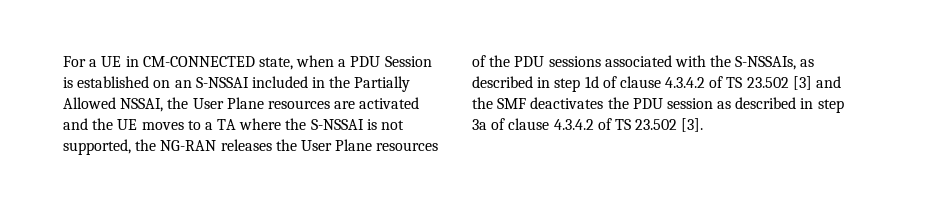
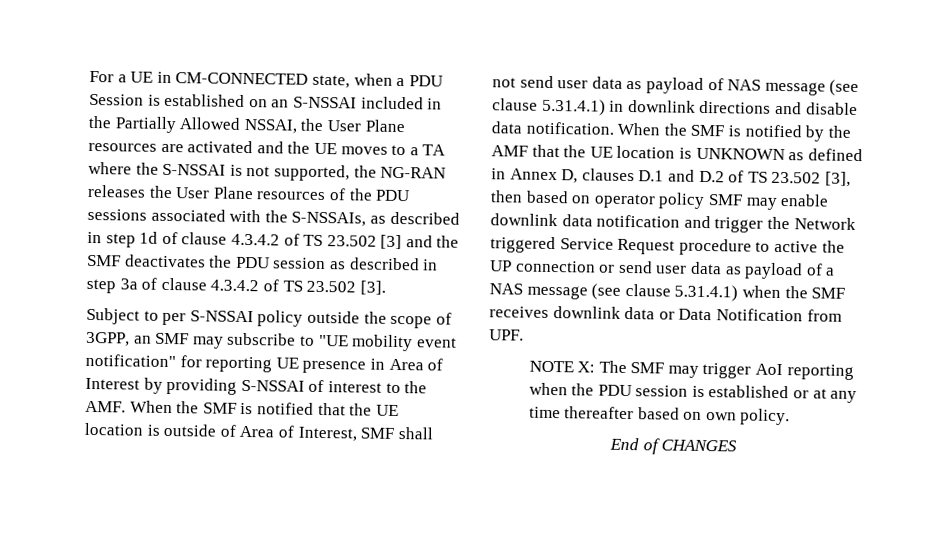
+ Subject to per S-NSSAI policy outside the scope of 3GPP, an SMF may subscribe to "UE mobility event notification" for reporting UE presence in Area of Interest by providing S-NSSAI of interest to the AMF. When the SMF is notified that the UE location is outside of Area of Interest, SMF shall not send user data as payload of NAS message (see clause 5.31.4.1) in downlink directions and disable data notification. When the SMF is notified by the AMF that the UE location is UNKNOWN as defined in Annex D, clauses D.1 and D.2 of TS 23.502 [3], then based on operator policy SMF may enable downlink data notification and trigger the Network triggered Service Request procedure to active the UP connection or send user data as payload of a NAS message (see clause 5.31.4.1) when the SMF receives downlink data or Data Notification from UPF.
+ NOTE X: The SMF may trigger AoI reporting when the PDU session is established or at any time thereafter based on own policy.
+ End of CHANGES

